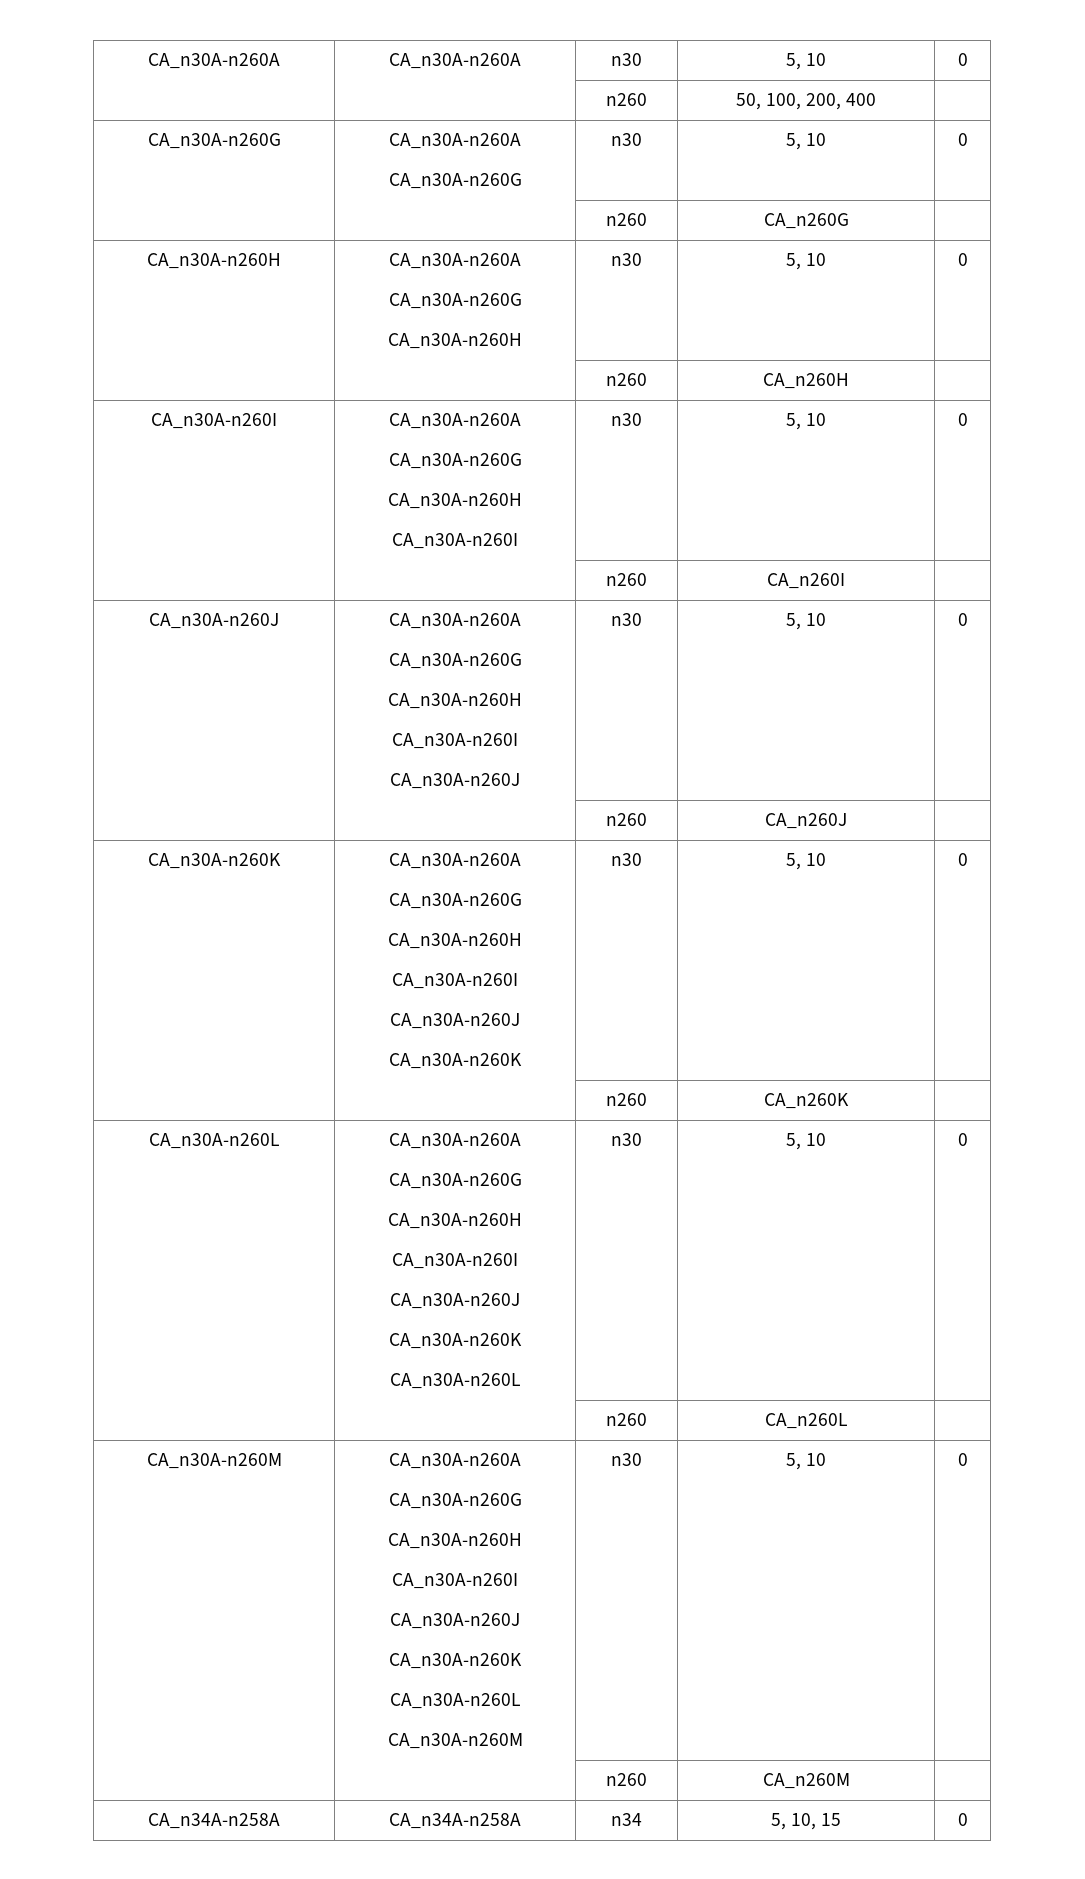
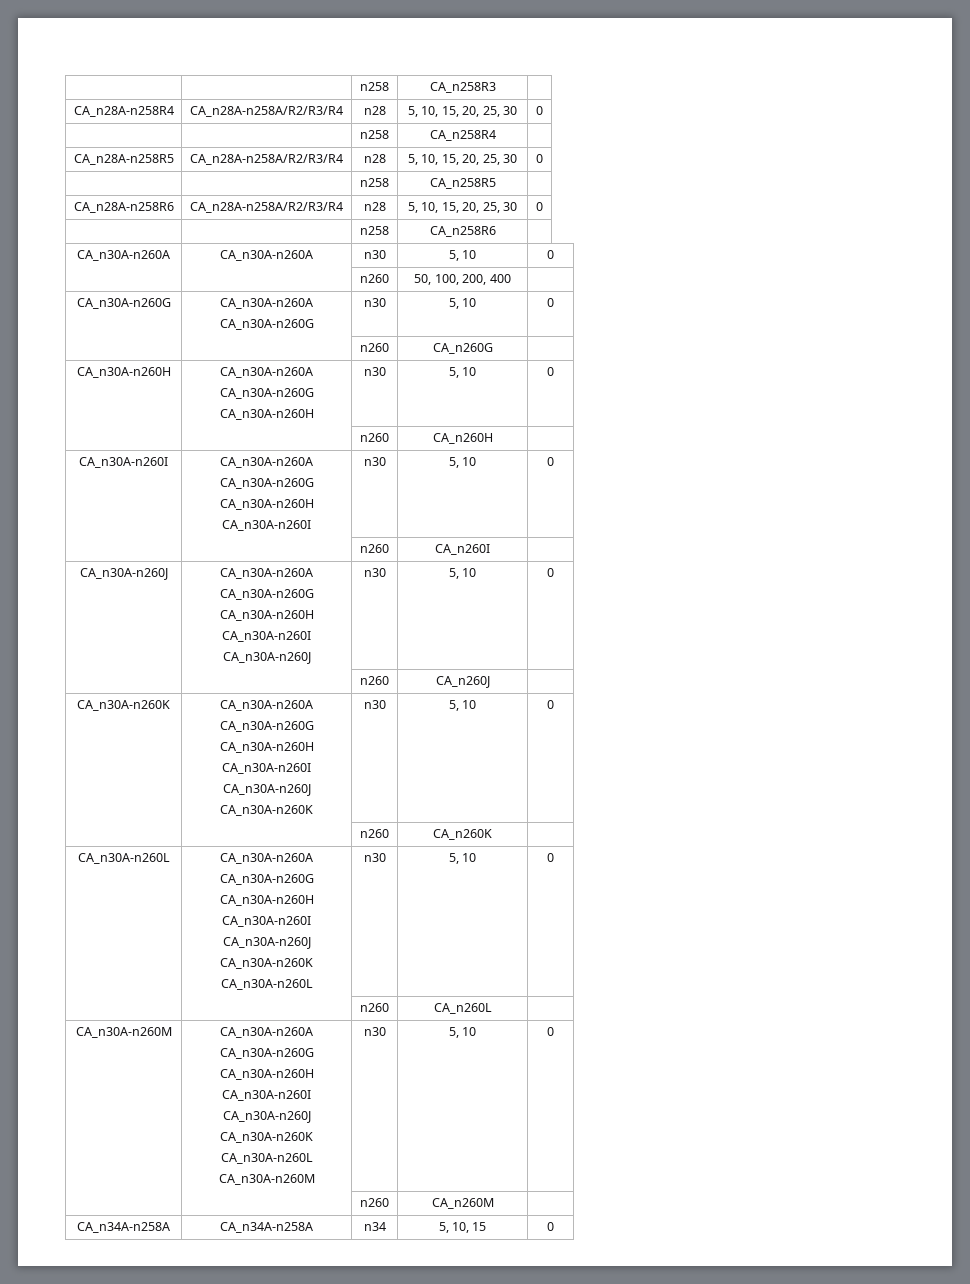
+ | | n258 | CA_n258R3 |
+ CA_n28A-n258R4 | CA_n28A-n258A/R2/R3/R4 | n28 | 5, 10, 15, 20, 25, 30 | 0
+ | | n258 | CA_n258R4 |
+ CA_n28A-n258R5 | CA_n28A-n258A/R2/R3/R4 | n28 | 5, 10, 15, 20, 25, 30 | 0
+ | | n258 | CA_n258R5 |
+ CA_n28A-n258R6 | CA_n28A-n258A/R2/R3/R4 | n28 | 5, 10, 15, 20, 25, 30 | 0
+ | | n258 | CA_n258R6 |

